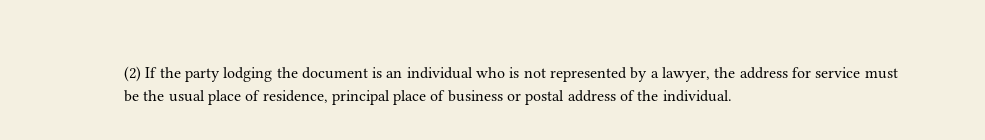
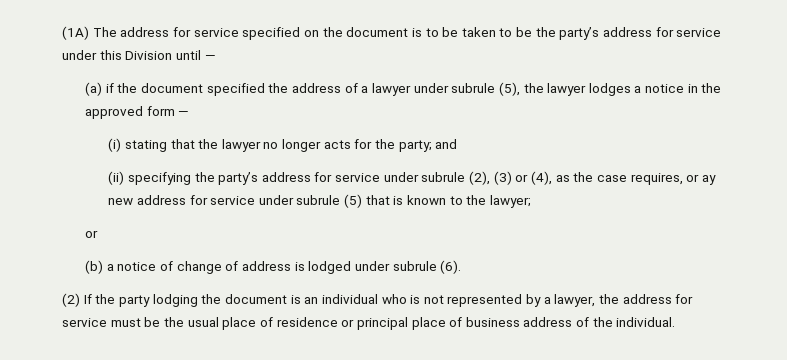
+ (1A) The address for service specified on the document is to be taken to be the party’s address for service under this Division until —
+ (a) if the document specified the address of a lawyer under subrule (5), the lawyer lodges a notice in the approved form —
+ (i) stating that the lawyer no longer acts for the party; and
+ (ii) specifying the party’s address for service under subrule (2), (3) or (4), as the case requires, or ay new address for service under subrule (5) that is known to the lawyer;
+ or
+ (b) a notice of change of address is lodged under subrule (6).
- (2) If the party lodging the document is an individual who is not represented by a lawyer, the address for service must be the usual place of residence, principal place of business or postal address of the individual.
+ (2) If the party lodging the document is an individual who is not represented by a lawyer, the address for service must be the usual place of residence or principal place of business address of the individual.

